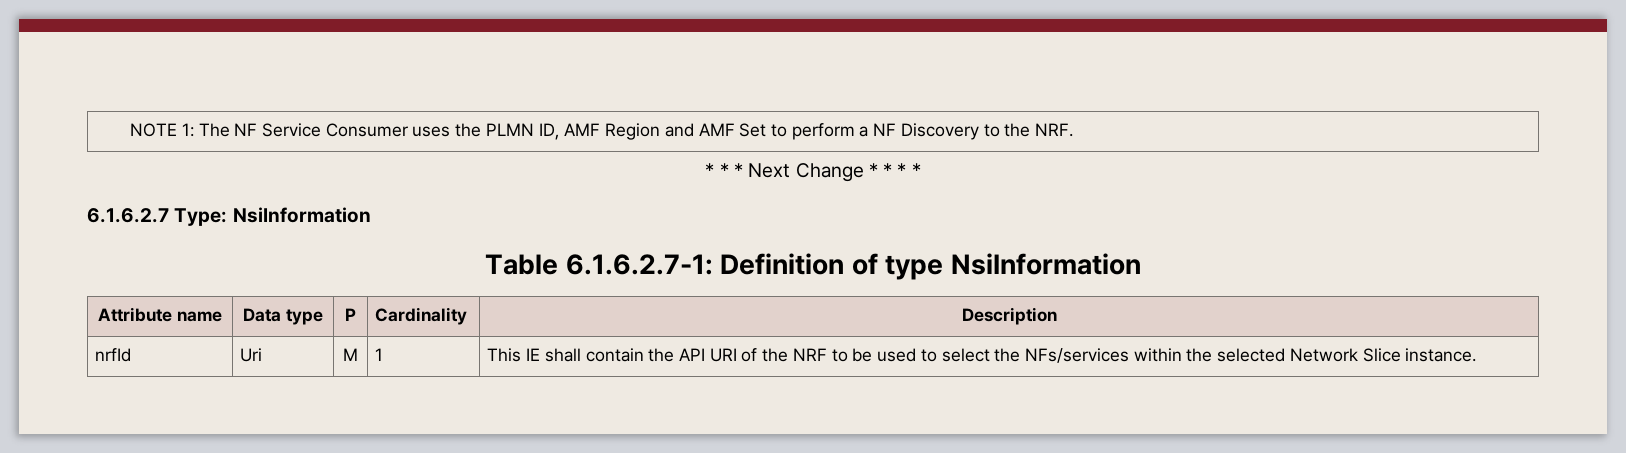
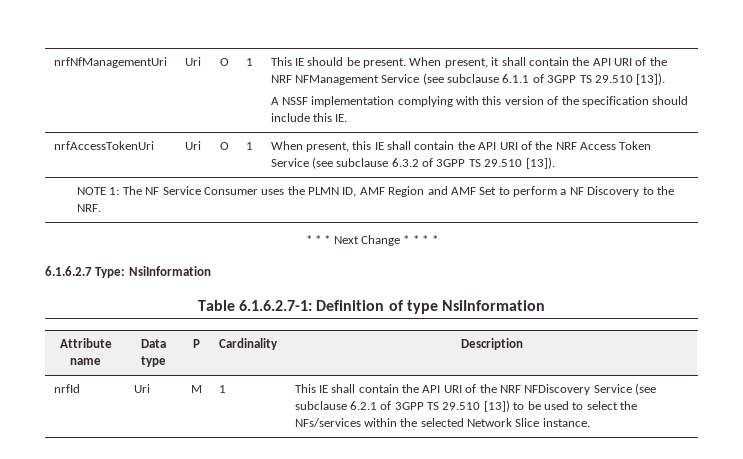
+ nrfNfManagementUri | Uri | O | 1 | This IE should be present. When present, it shall contain the API URI of the NRF NFManagement Service (see subclause 6.1.1 of 3GPP TS 29.510 [13]).
+ A NSSF implementation complying with this version of the specification should include this IE.
+ nrfAccessTokenUri | Uri | O | 1 | When present, this IE shall contain the API URI of the NRF Access Token Service (see subclause 6.3.2 of 3GPP TS 29.510 [13]).
- nrfId | Uri | M | 1 | This IE shall contain the API URI of the NRF to be used to select the NFs/services within the selected Network Slice instance.
+ nrfId | Uri | M | 1 | This IE shall contain the API URI of the NRF NFDiscovery Service (see subclause 6.2.1 of 3GPP TS 29.510 [13]) to be used to select the NFs/services within the selected Network Slice instance.

